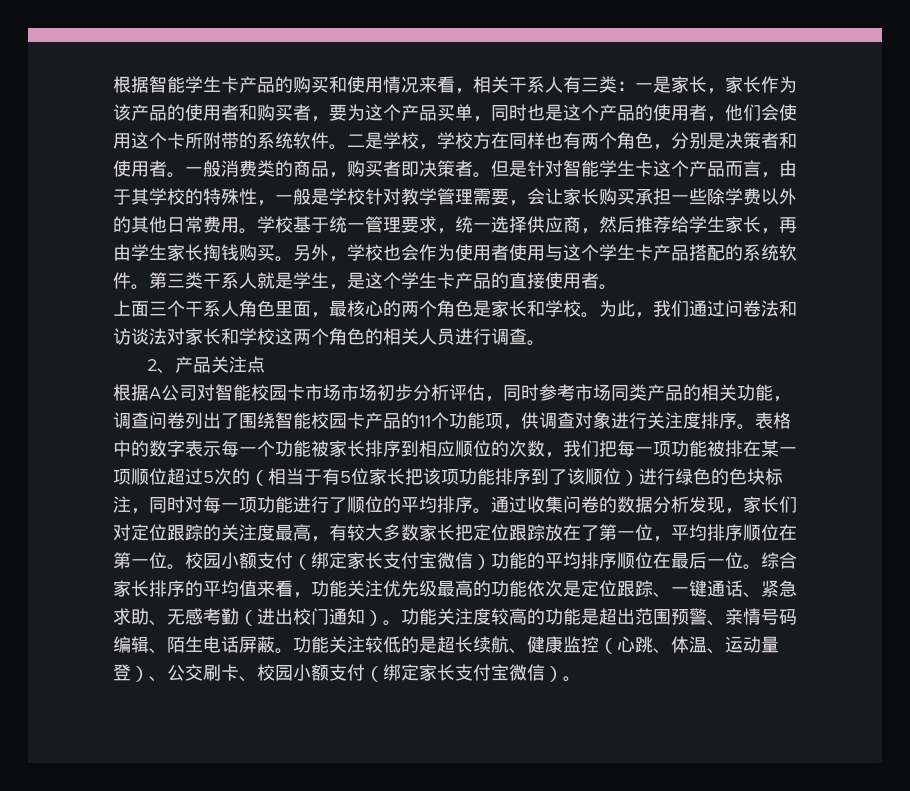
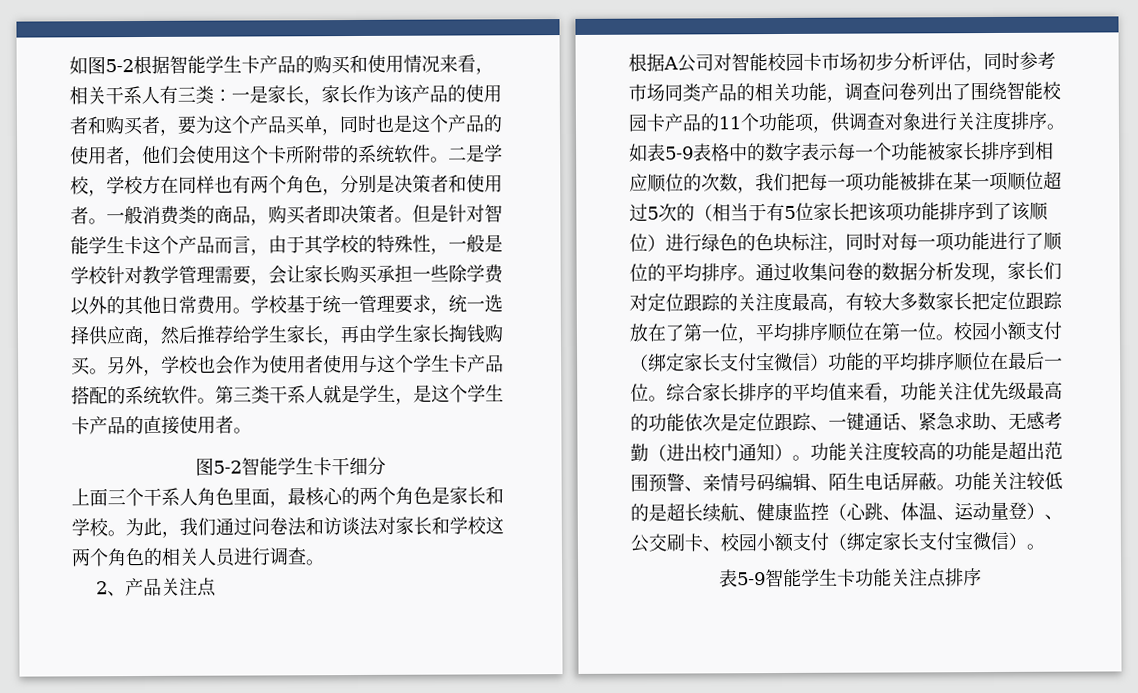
- 根据智能学生卡产品的购买和使用情况来看，相关干系人有三类：一是家长，家长作为该产品的使用者和购买者，要为这个产品买单，同时也是这个产品的使用者，他们会使用这个卡所附带的系统软件。
+ 如图5-2根据智能学生卡产品的购买和使用情况来看，相关干系人有三类：一是家长，家长作为该产品的使用者和购买者，要为这个产品买单，同时也是这个产品的使用者，他们会使用这个卡所附带的系统软件。
+ 图5-2智能学生卡干细分
- 根据A公司对智能校园卡市场市场初步分析评估，同时参考市场同类产品的相关功能，调查问卷列出了围绕智能校园卡产品的11个功能项，供调查对象进行关注度排序。
+ 根据A公司对智能校园卡市场初步分析评估，同时参考市场同类产品的相关功能，调查问卷列出了围绕智能校园卡产品的11个功能项，供调查对象进行关注度排序。
- 表格中的数字表示每一个功能被家长排序到相应顺位的次数，我们把每一项功能被排在某一项顺位超过5次的（相当于有5位家长把该项功能排序到了该顺位）进行绿色的色块标注，同时对每一项功能进行了顺位的平均排序。
+ 如表5-9表格中的数字表示每一个功能被家长排序到相应顺位的次数，我们把每一项功能被排在某一项顺位超过5次的（相当于有5位家长把该项功能排序到了该顺位）进行绿色的色块标注，同时对每一项功能进行了顺位的平均排序。
+ 表5-9智能学生卡功能关注点排序

